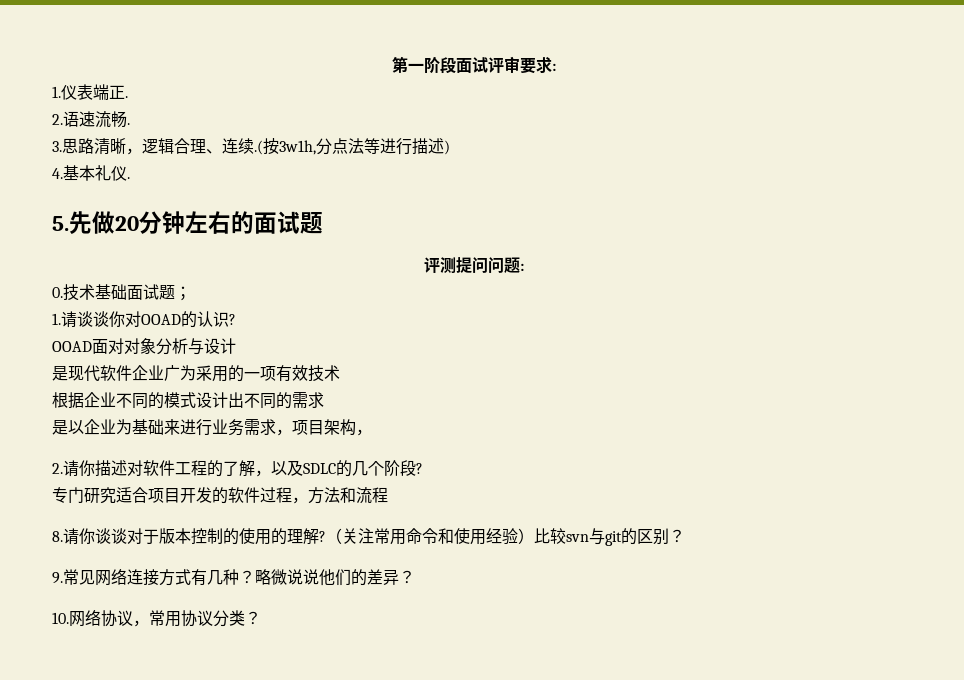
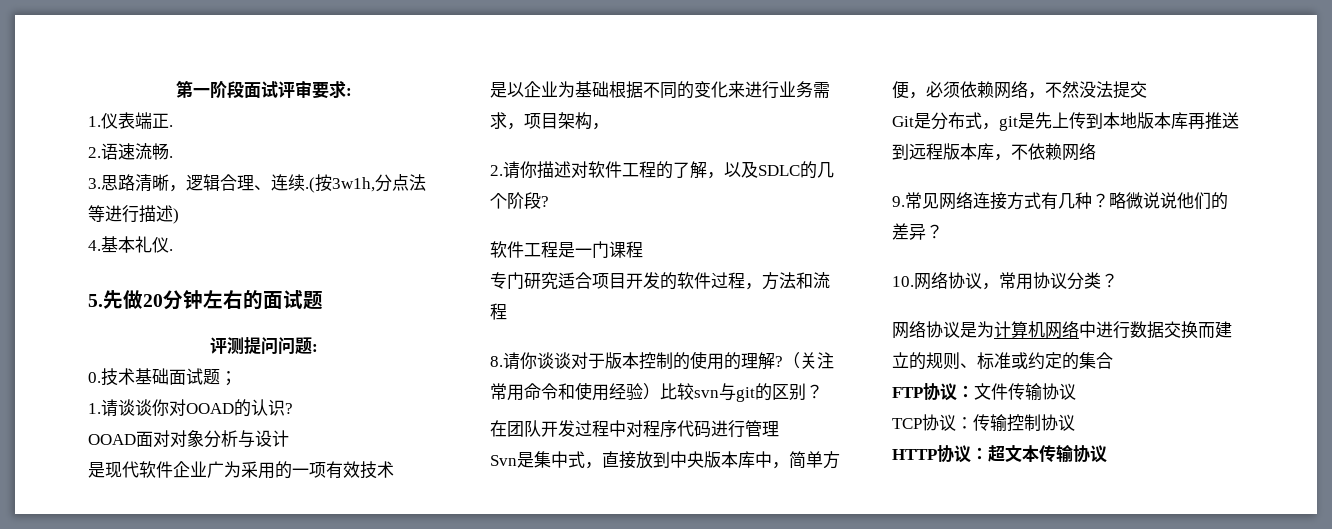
- 根据企业不同的模式设计出不同的需求
- 是以企业为基础来进行业务需求，项目架构，
+ 是以企业为基础根据不同的变化来进行业务需求，项目架构，
+ 软件工程是一门课程
+ 在团队开发过程中对程序代码进行管理
+ Svn是集中式，直接放到中央版本库中，简单方便，必须依赖网络，不然没法提交
+ Git是分布式，git是先上传到本地版本库再推送到远程版本库，不依赖网络
+ 网络协议是为计算机网络中进行数据交换而建立的规则、标准或约定的集合
+ FTP协议：文件传输协议
+ TCP协议：传输控制协议
+ HTTP协议：超文本传输协议

